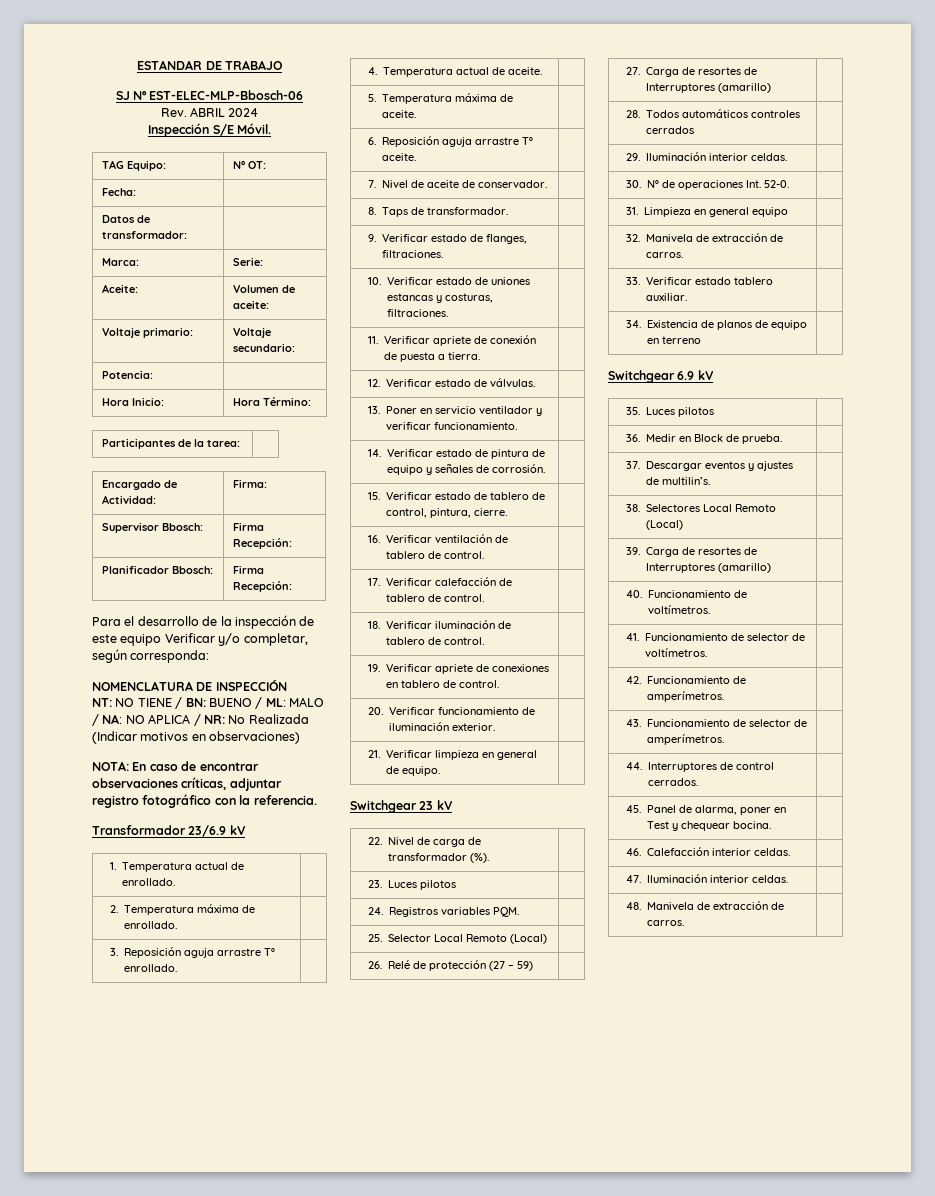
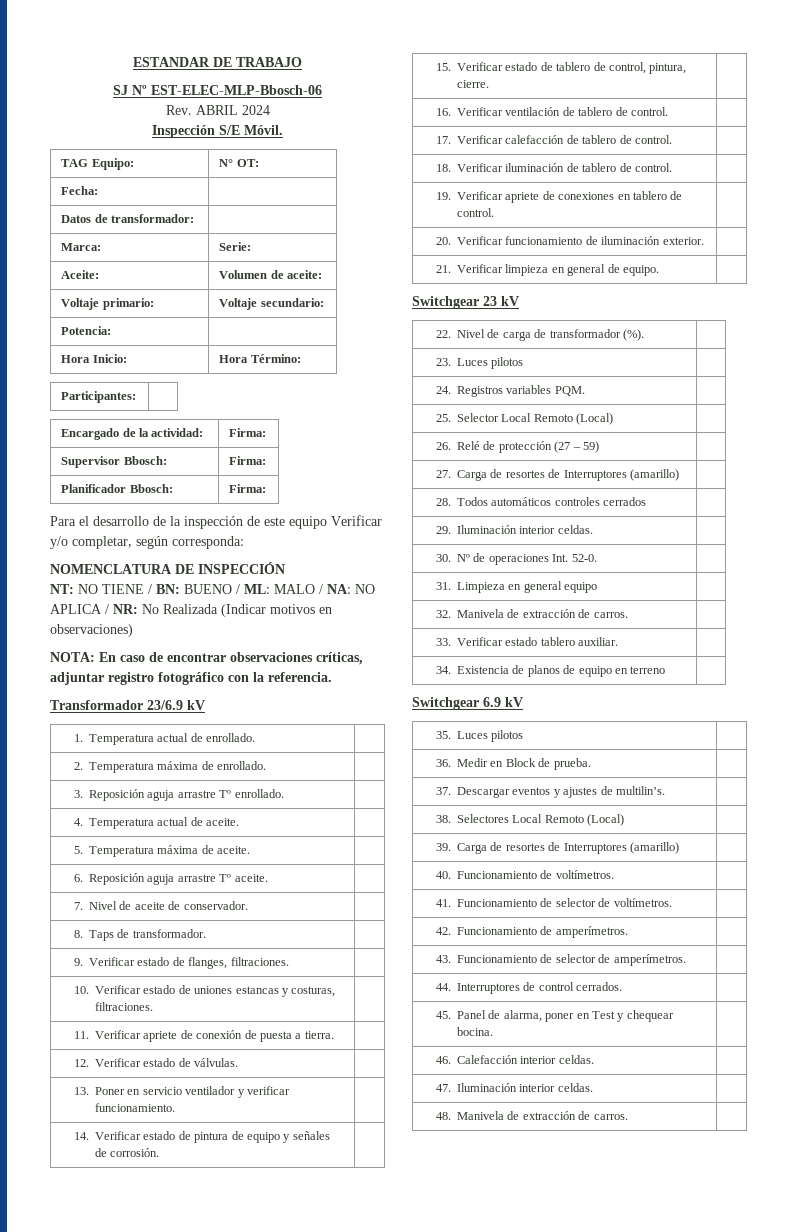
- Participantes de la tarea: |
+ Participantes: |
- Encargado de Actividad: | Firma:
+ Encargado de la actividad: | Firma:
- Supervisor Bbosch: | Firma Recepción:
+ Supervisor Bbosch: | Firma:
- Planificador Bbosch: | Firma Recepción:
+ Planificador Bbosch: | Firma:

